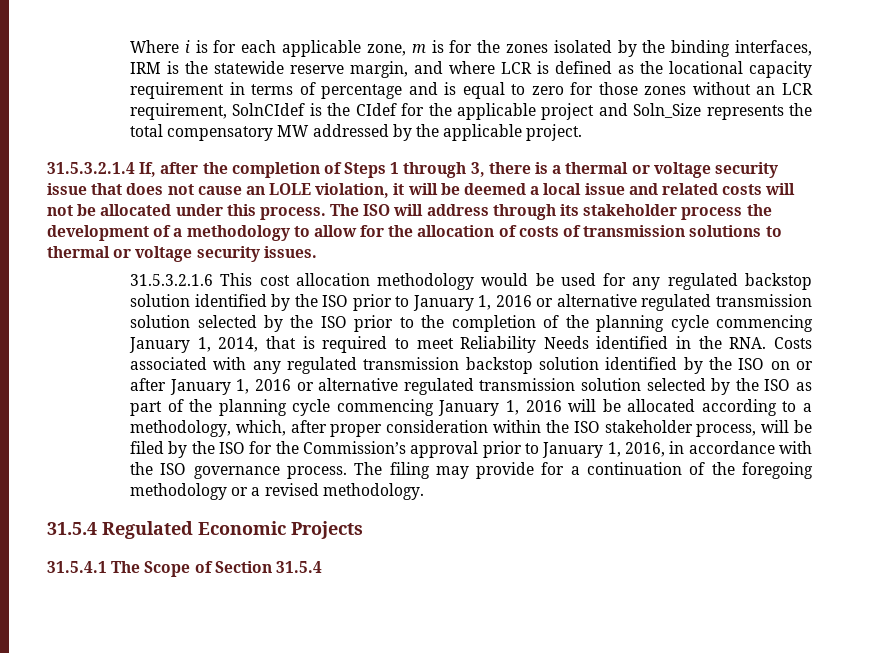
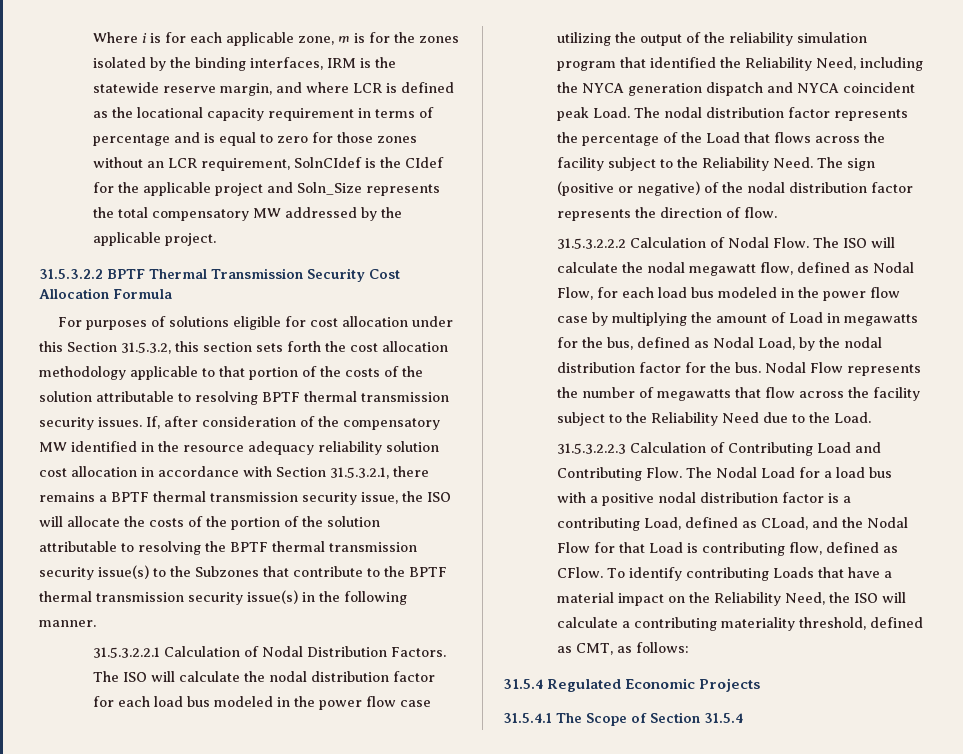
- 31.5.3.2.1.4 If, after the completion of Steps 1 through 3, there is a thermal or voltage security issue that does not cause an LOLE violation, it will be deemed a local issue and related costs will not be allocated under this process. The ISO will address through its stakeholder process the development of a methodology to allow for the allocation of costs of transmission solutions to thermal or voltage security issues.
- 31.5.3.2.1.6 This cost allocation methodology would be used for any regulated backstop solution identified by the ISO prior to January 1, 2016 or alternative regulated transmission solution selected by the ISO prior to the completion of the planning cycle commencing January 1, 2014, that is required to meet Reliability Needs identified in the RNA. Costs associated with any regulated transmission backstop solution identified by the ISO on or after January 1, 2016 or alternative regulated transmission solution selected by the ISO as part of the planning cycle commencing January 1, 2016 will be allocated according to a methodology, which, after proper consideration within the ISO stakeholder process, will be filed by the ISO for the Commission’s approval prior to January 1, 2016, in accordance with the ISO governance process. The filing may provide for a continuation of the foregoing methodology or a revised methodology.
+ 31.5.3.2.2 BPTF Thermal Transmission Security Cost Allocation Formula
+ For purposes of solutions eligible for cost allocation under this Section 31.5.3.2, this section sets forth the cost allocation methodology applicable to that portion of the costs of the solution attributable to resolving BPTF thermal transmission security issues. If, after consideration of the compensatory MW identified in the resource adequacy reliability solution cost allocation in accordance with Section 31.5.3.2.1, there remains a BPTF thermal transmission security issue, the ISO will allocate the costs of the portion of the solution attributable to resolving the BPTF thermal transmission security issue(s) to the Subzones that contribute to the BPTF thermal transmission security issue(s) in the following manner.
+ 31.5.3.2.2.1 Calculation of Nodal Distribution Factors. The ISO will calculate the nodal distribution factor for each load bus modeled in the power flow case utilizing the output of the reliability simulation program that identified the Reliability Need, including the NYCA generation dispatch and NYCA coincident peak Load. The nodal distribution factor represents the percentage of the Load that flows across the facility subject to the Reliability Need. The sign (positive or negative) of the nodal distribution factor represents the direction of flow.
+ 31.5.3.2.2.2 Calculation of Nodal Flow. The ISO will calculate the nodal megawatt flow, defined as Nodal Flow, for each load bus modeled in the power flow case by multiplying the amount of Load in megawatts for the bus, defined as Nodal Load, by the nodal distribution factor for the bus. Nodal Flow represents the number of megawatts that flow across the facility subject to the Reliability Need due to the Load.
+ 31.5.3.2.2.3 Calculation of Contributing Load and Contributing Flow. The Nodal Load for a load bus with a positive nodal distribution factor is a contributing Load, defined as CLoad, and the Nodal Flow for that Load is contributing flow, defined as CFlow. To identify contributing Loads that have a material impact on the Reliability Need, the ISO will calculate a contributing materiality threshold, defined as CMT, as follows:

